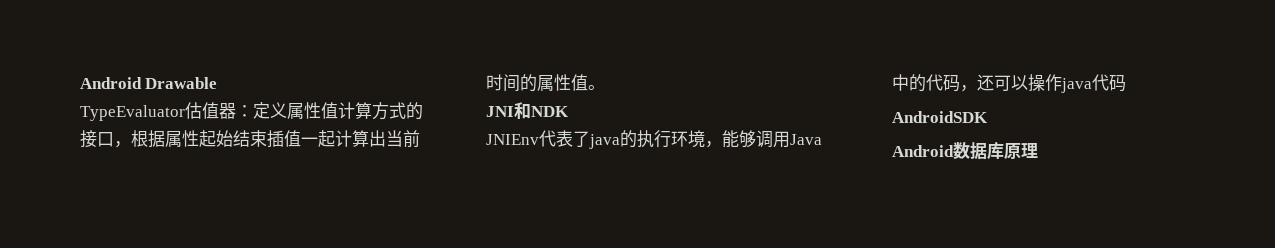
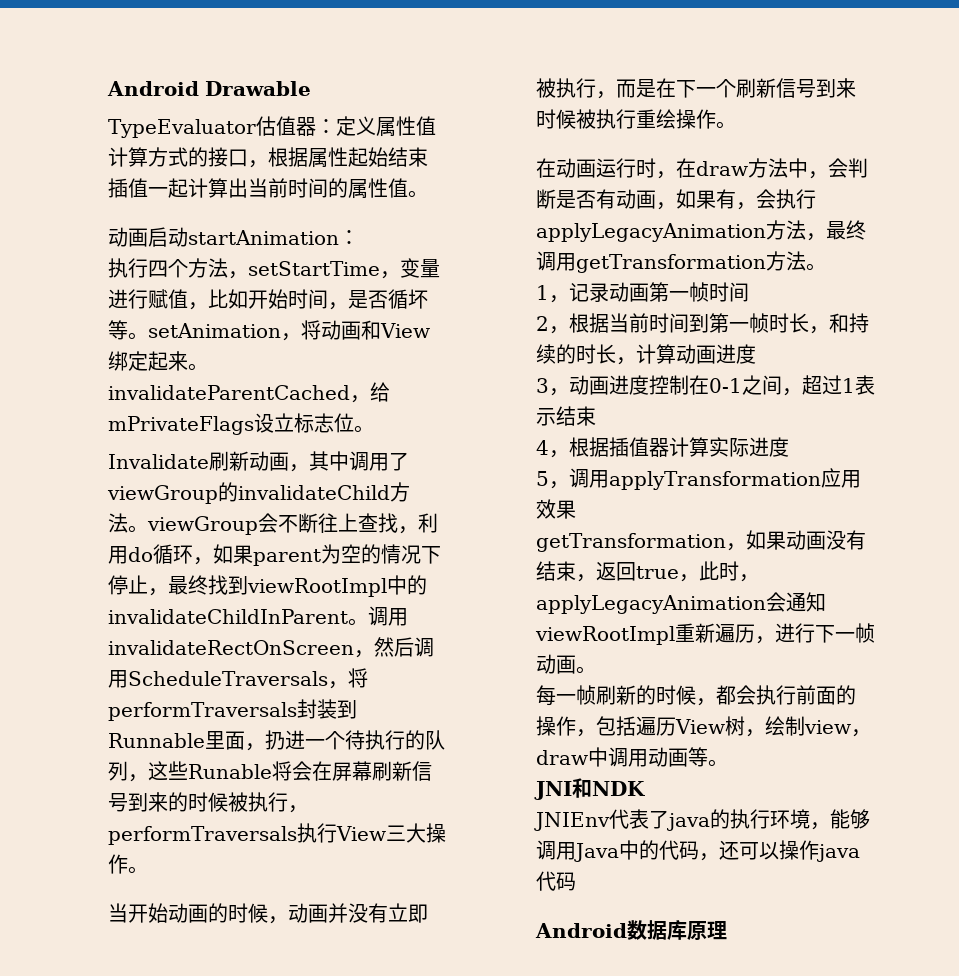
+ 动画启动startAnimation：
+ 执行四个方法，setStartTime，变量进行赋值，比如开始时间，是否循坏等。setAnimation，将动画和View绑定起来。invalidateParentCached，给mPrivateFlags设立标志位。
+ Invalidate刷新动画，其中调用了viewGroup的invalidateChild方法。viewGroup会不断往上查找，利用do循环，如果parent为空的情况下停止，最终找到viewRootImpl中的invalidateChildInParent。调用invalidateRectOnScreen，然后调用ScheduleTraversals，将performTraversals封装到Runnable里面，扔进一个待执行的队列，这些Runable将会在屏幕刷新信号到来的时候被执行，performTraversals执行View三大操作。
+ 当开始动画的时候，动画并没有立即被执行，而是在下一个刷新信号到来时候被执行重绘操作。
+ 在动画运行时，在draw方法中，会判断是否有动画，如果有，会执行applyLegacyAnimation方法，最终调用getTransformation方法。
+ 1，记录动画第一帧时间
+ 2，根据当前时间到第一帧时长，和持续的时长，计算动画进度
+ 3，动画进度控制在0-1之间，超过1表示结束
+ 4，根据插值器计算实际进度
+ 5，调用applyTransformation应用效果
+ getTransformation，如果动画没有结束，返回true，此时，applyLegacyAnimation会通知viewRootImpl重新遍历，进行下一帧动画。
+ 每一帧刷新的时候，都会执行前面的操作，包括遍历View树，绘制view，draw中调用动画等。
- AndroidSDK

